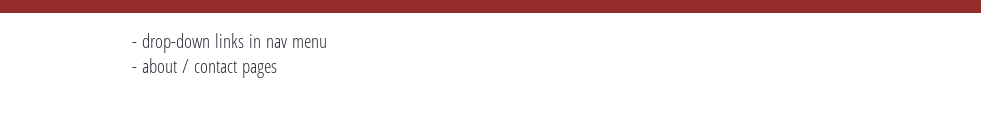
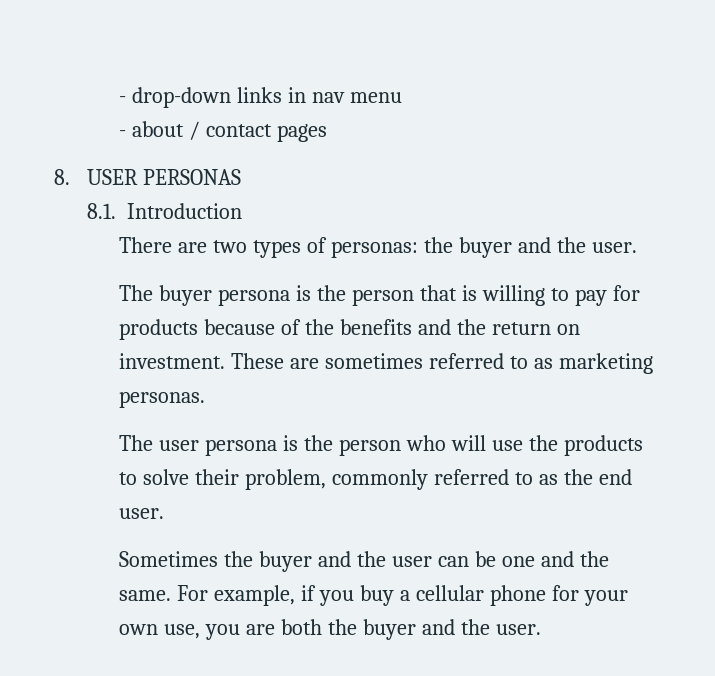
+ 8. USER PERSONAS
+ 8.1. Introduction
+ There are two types of personas: the buyer and the user.
+ The buyer persona is the person that is willing to pay for products because of the benefits and the return on investment. These are sometimes referred to as marketing personas.
+ The user persona is the person who will use the products to solve their problem, commonly referred to as the end user.
+ Sometimes the buyer and the user can be one and the same. For example, if you buy a cellular phone for your own use, you are both the buyer and the user.

